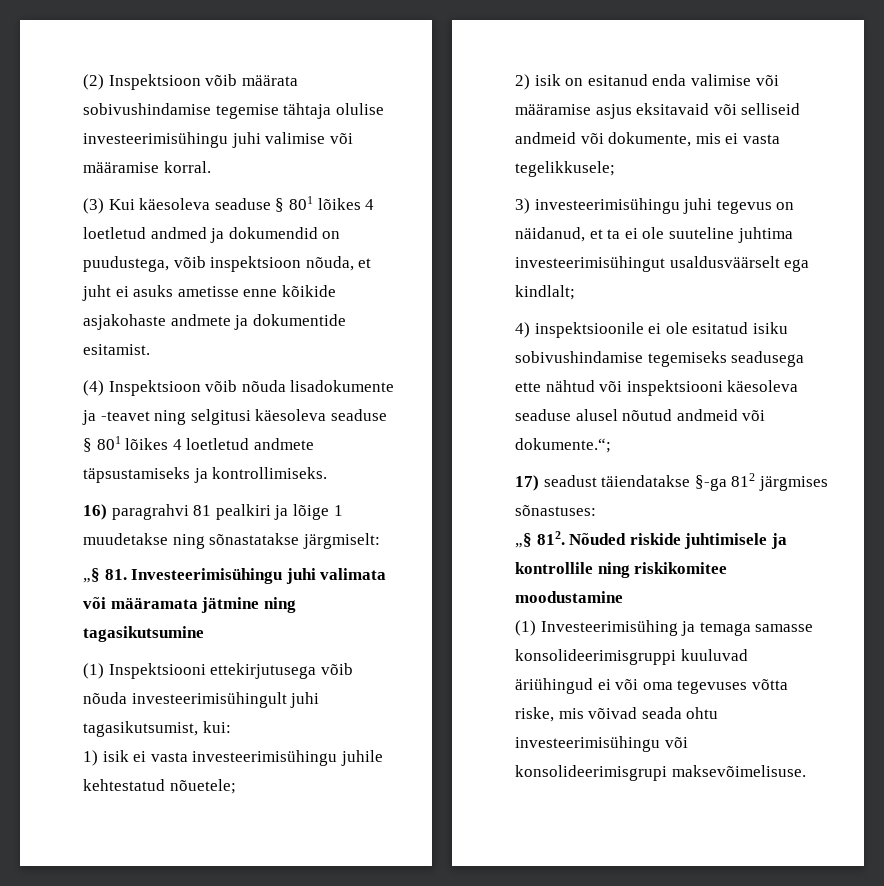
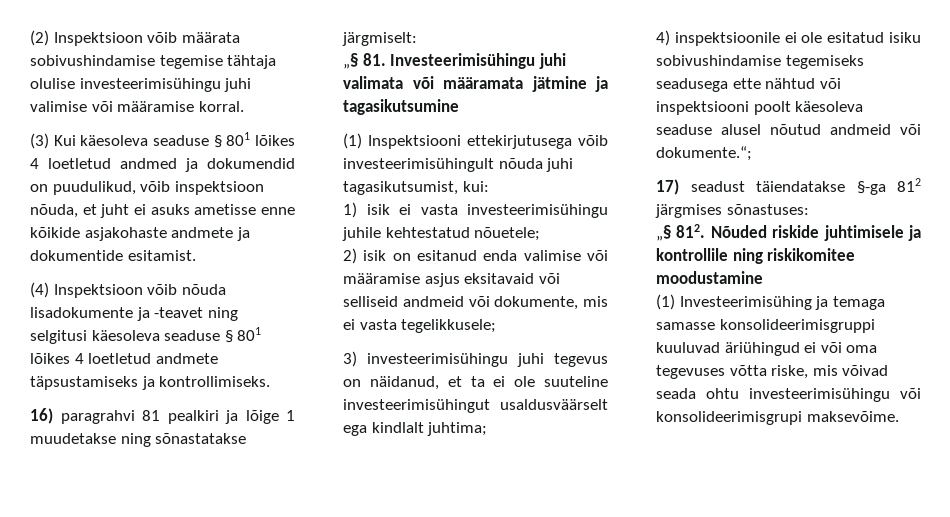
- (3) Kui käesoleva seaduse § 801 lõikes 4 loetletud andmed ja dokumendid on puudustega, võib inspektsioon nõuda, et juht ei asuks ametisse enne kõikide asjakohaste andmete ja dokumentide esitamist.
+ (3) Kui käesoleva seaduse § 801 lõikes 4 loetletud andmed ja dokumendid on puudulikud, võib inspektsioon nõuda, et juht ei asuks ametisse enne kõikide asjakohaste andmete ja dokumentide esitamist.
- „§ 81. Investeerimisühingu juhi valimata või määramata jätmine ning tagasikutsumine
+ „§ 81. Investeerimisühingu juhi valimata või määramata jätmine ja tagasikutsumine
- (1) Inspektsiooni ettekirjutusega võib nõuda investeerimisühingult juhi tagasikutsumist, kui:
+ (1) Inspektsiooni ettekirjutusega võib investeerimisühingult nõuda juhi tagasikutsumist, kui:
- 3) investeerimisühingu juhi tegevus on näidanud, et ta ei ole suuteline juhtima investeerimisühingut usaldusväärselt ega kindlalt;
+ 3) investeerimisühingu juhi tegevus on näidanud, et ta ei ole suuteline investeerimisühingut usaldusväärselt ega kindlalt juhtima;
- 4) inspektsioonile ei ole esitatud isiku sobivushindamise tegemiseks seadusega ette nähtud või inspektsiooni käesoleva seaduse alusel nõutud andmeid või dokumente.“;
+ 4) inspektsioonile ei ole esitatud isiku sobivushindamise tegemiseks seadusega ette nähtud või inspektsiooni poolt käesoleva seaduse alusel nõutud andmeid või dokumente.“;
- (1) Investeerimisühing ja temaga samasse konsolideerimisgruppi kuuluvad äriühingud ei või oma tegevuses võtta riske, mis võivad seada ohtu investeerimisühingu või konsolideerimisgrupi maksevõimelisuse.
+ (1) Investeerimisühing ja temaga samasse konsolideerimisgruppi kuuluvad äriühingud ei või oma tegevuses võtta riske, mis võivad seada ohtu investeerimisühingu või konsolideerimisgrupi maksevõime.

